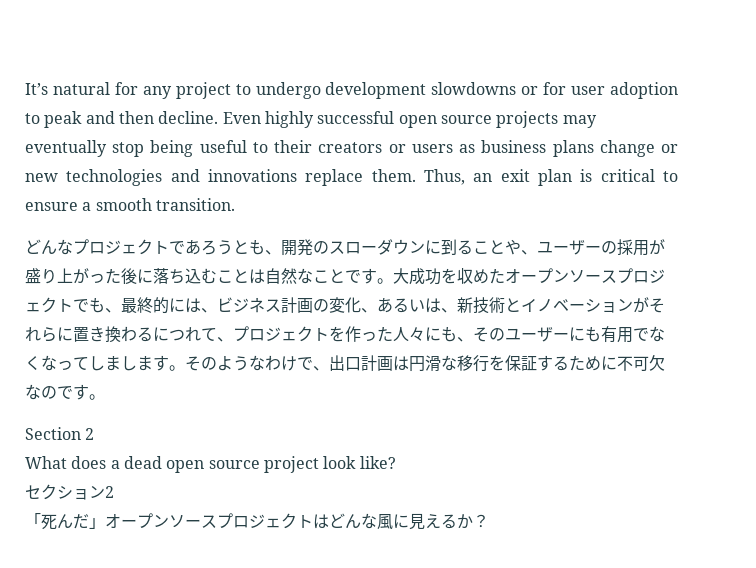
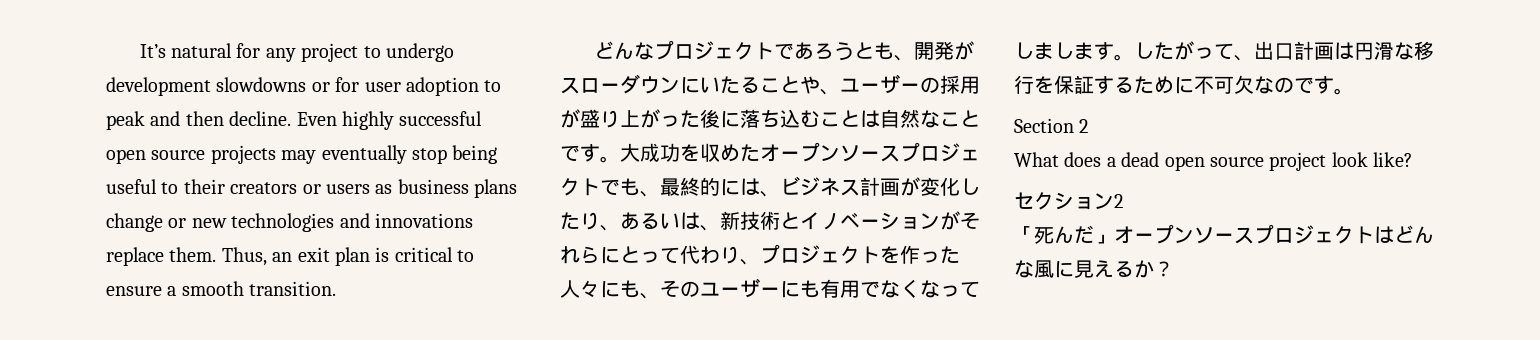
- どんなプロジェクトであろうとも、開発のスローダウンに到ることや、ユーザーの採用が盛り上がった後に落ち込むことは自然なことです。
+ どんなプロジェクトであろうとも、開発がスローダウンにいたることや、ユーザーの採用が盛り上がった後に落ち込むことは自然なことです。
- 大成功を収めたオープンソースプロジェクトでも、最終的には、ビジネス計画の変化、あるいは、新技術とイノベーションがそれらに置き換わるにつれて、プロジェクトを作った人々にも、そのユーザーにも有用でなくなってしまします。
+ 大成功を収めたオープンソースプロジェクトでも、最終的には、ビジネス計画が変化したり、あるいは、新技術とイノベーションがそれらにとって代わり、プロジェクトを作った人々にも、そのユーザーにも有用でなくなってしまします。
- そのようなわけで、出口計画は円滑な移行を保証するために不可欠なのです。
+ したがって、出口計画は円滑な移行を保証するために不可欠なのです。

